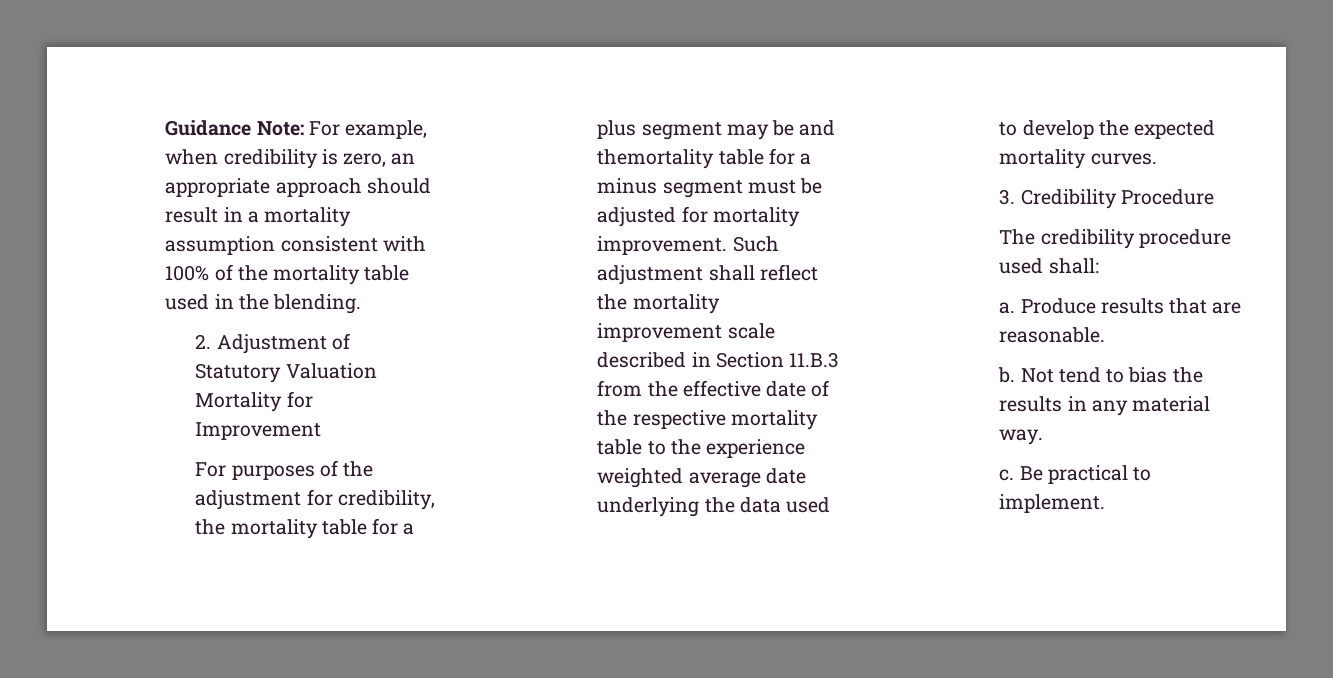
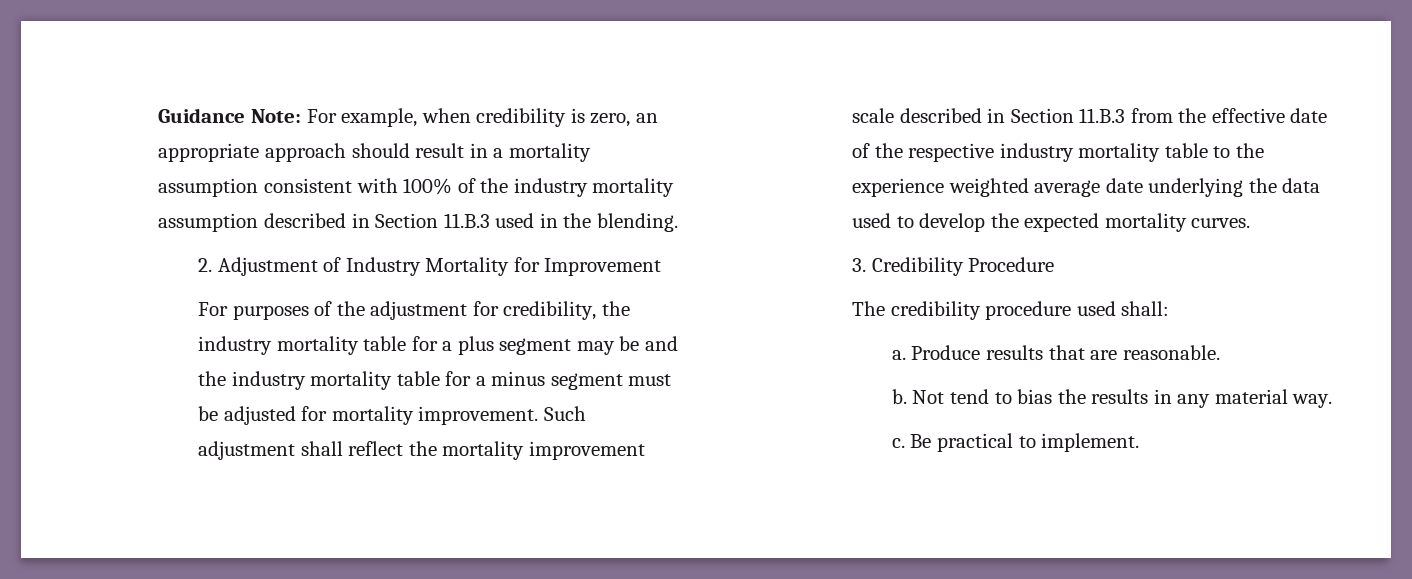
- Guidance Note: For example, when credibility is zero, an appropriate approach should result in a mortality assumption consistent with 100% of the mortality table used in the blending.
+ Guidance Note: For example, when credibility is zero, an appropriate approach should result in a mortality assumption consistent with 100% of the industry mortality assumption described in Section 11.B.3 used in the blending.
- 2. Adjustment of Statutory Valuation Mortality for Improvement
+ 2. Adjustment of Industry Mortality for Improvement
- For purposes of the adjustment for credibility, the mortality table for a plus segment may be and themortality table for a minus segment must be adjusted for mortality improvement.
+ For purposes of the adjustment for credibility, the industry mortality table for a plus segment may be and the industry mortality table for a minus segment must be adjusted for mortality improvement.
- Such adjustment shall reflect the mortality improvement scale described in Section 11.B.3 from the effective date of the respective mortality table to the experience weighted average date underlying the data used to develop the expected mortality curves.
+ Such adjustment shall reflect the mortality improvement scale described in Section 11.B.3 from the effective date of the respective industry mortality table to the experience weighted average date underlying the data used to develop the expected mortality curves.

